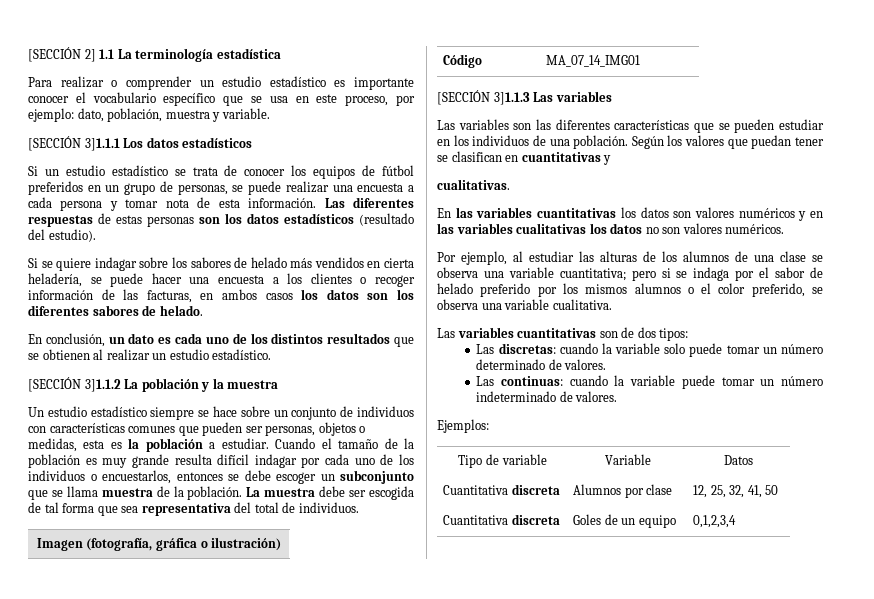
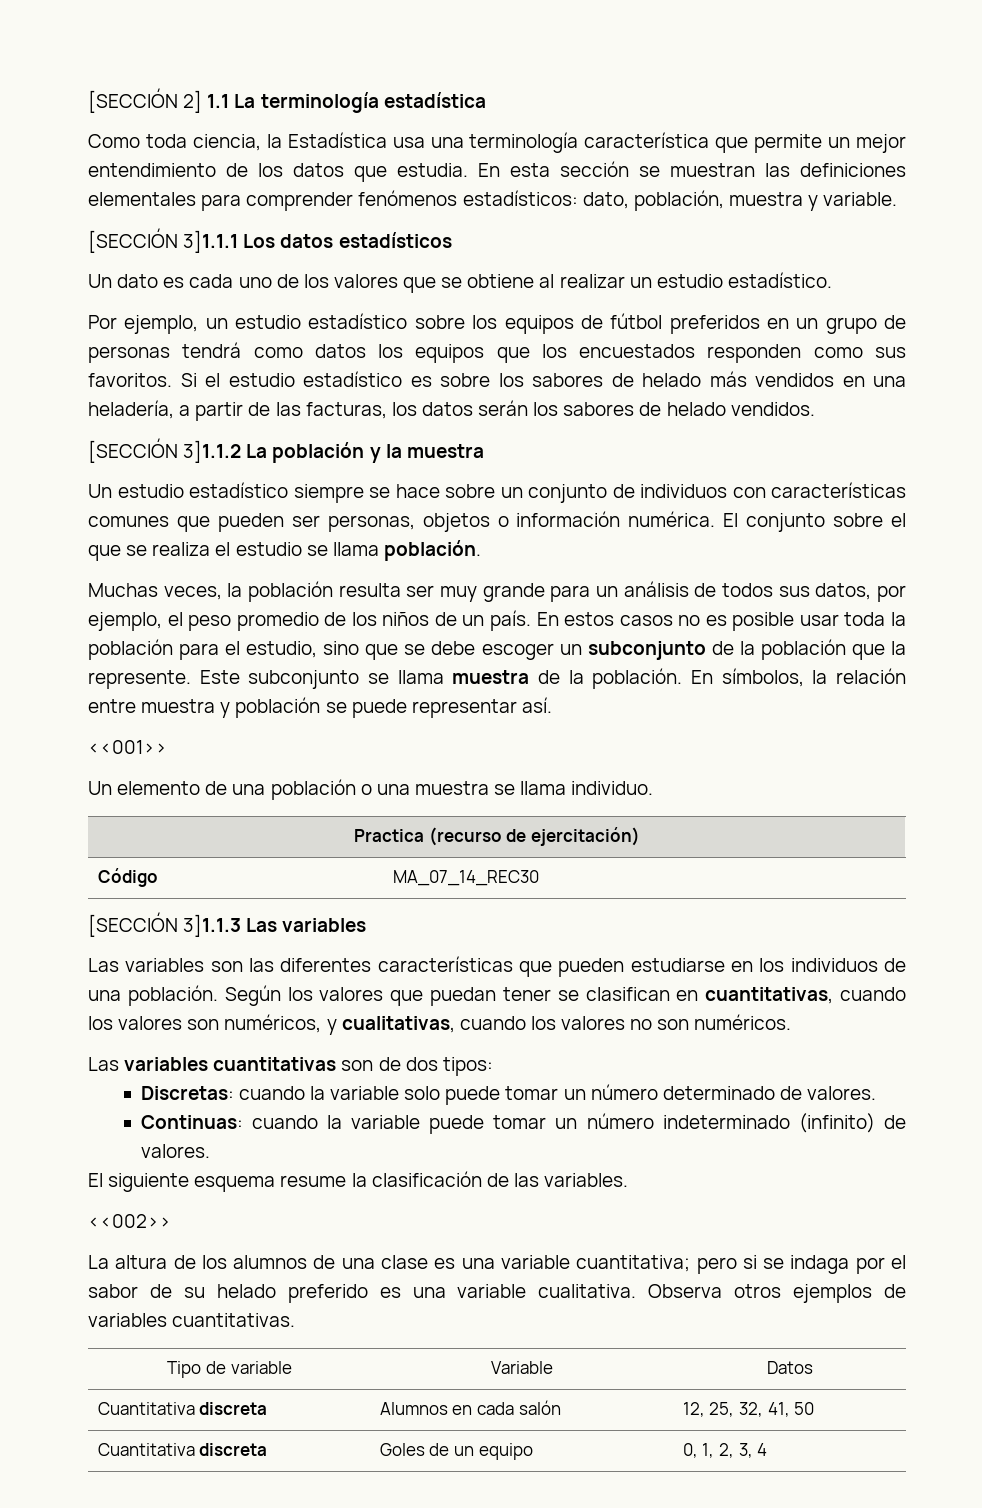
- Para realizar o comprender un estudio estadístico es importante conocer el vocabulario específico que se usa en este proceso, por ejemplo: dato, población, muestra y variable.
+ Como toda ciencia, la Estadística usa una terminología característica que permite un mejor entendimiento de los datos que estudia. En esta sección se muestran las definiciones elementales para comprender fenómenos estadísticos: dato, población, muestra y variable.
- Si un estudio estadístico se trata de conocer los equipos de fútbol preferidos en un grupo de personas, se puede realizar una encuesta a cada persona y tomar nota de esta información. Las diferentes respuestas de estas personas son los datos estadísticos (resultado del estudio).
- Si se quiere indagar sobre los sabores de helado más vendidos en cierta heladería, se puede hacer una encuesta a los clientes o recoger información de las facturas, en ambos casos los datos son los diferentes sabores de helado.
- En conclusión, un dato es cada uno de los distintos resultados que se obtienen al realizar un estudio estadístico.
+ Un dato es cada uno de los valores que se obtiene al realizar un estudio estadístico.
+ Por ejemplo, un estudio estadístico sobre los equipos de fútbol preferidos en un grupo de personas tendrá como datos los equipos que los encuestados responden como sus favoritos. Si el estudio estadístico es sobre los sabores de helado más vendidos en una heladería, a partir de las facturas, los datos serán los sabores de helado vendidos.
- Un estudio estadístico siempre se hace sobre un conjunto de individuos con características comunes que pueden ser personas, objetos o medidas, esta es la población a estudiar. Cuando el tamaño de la población es muy grande resulta difícil indagar por cada uno de los individuos o encuestarlos, entonces se debe escoger un subconjunto que se llama muestra de la población.
+ Un estudio estadístico siempre se hace sobre un conjunto de individuos con características comunes que pueden ser personas, objetos o información numérica. El conjunto sobre el que se realiza el estudio se llama población.
+ Muchas veces, la población resulta ser muy grande para un análisis de todos sus datos, por ejemplo, el peso promedio de los niños de un país. En estos casos no es posible usar toda la población para el estudio, sino que se debe escoger un subconjunto de la población que la represente. Este subconjunto se llama muestra de la población.
- La muestra debe ser escogida de tal forma que sea representativa del total de individuos.
- Imagen (fotografía, gráfica o ilustración)
+ En símbolos, la relación entre muestra y población se puede representar así.
+ <<001>>
+ Un elemento de una población o una muestra se llama individuo.
+ Practica (recurso de ejercitación)
- Código | MA_07_14_IMG01
+ Código | MA_07_14_REC30
- Las variables son las diferentes características que se pueden estudiar en los individuos de una población.
+ Las variables son las diferentes características que pueden estudiarse en los individuos de una población.
- Según los valores que puedan tener se clasifican en cuantitativas y
- cualitativas.
- En las variables cuantitativas los datos son valores numéricos y en las variables cualitativas los datos no son valores numéricos.
+ Según los valores que puedan tener se clasifican en cuantitativas, cuando los valores son numéricos, y cualitativas, cuando los valores no son numéricos.
- Por ejemplo, al estudiar las alturas de los alumnos de una clase se observa una variable cuantitativa; pero si se indaga por el sabor de helado preferido por los mismos alumnos o el color preferido, se observa una variable cualitativa.
- Las discretas: cuando la variable solo puede tomar un número determinado de valores.
+ Discretas: cuando la variable solo puede tomar un número determinado de valores.
- Las continuas: cuando la variable puede tomar un número indeterminado de valores.
- Ejemplos:
+ Continuas: cuando la variable puede tomar un número indeterminado (infinito) de valores.
+ El siguiente esquema resume la clasificación de las variables.
+ <<002>>
+ La altura de los alumnos de una clase es una variable cuantitativa; pero si se indaga por el sabor de su helado preferido es una variable cualitativa. Observa otros ejemplos de variables cuantitativas.
- Cuantitativa discreta | Alumnos por clase | 12, 25, 32, 41, 50
+ Cuantitativa discreta | Alumnos en cada salón | 12, 25, 32, 41, 50
- Cuantitativa discreta | Goles de un equipo | 0,1,2,3,4
+ Cuantitativa discreta | Goles de un equipo | 0, 1, 2, 3, 4

